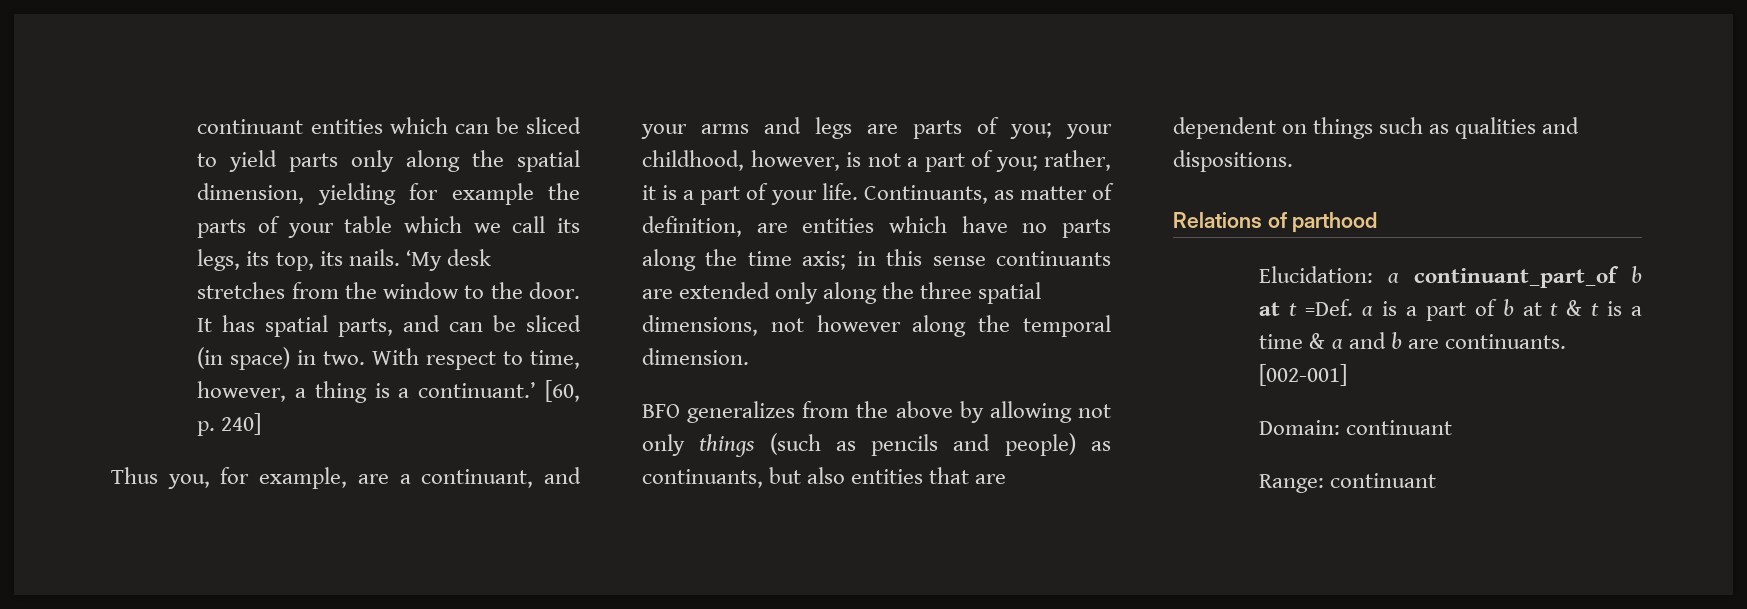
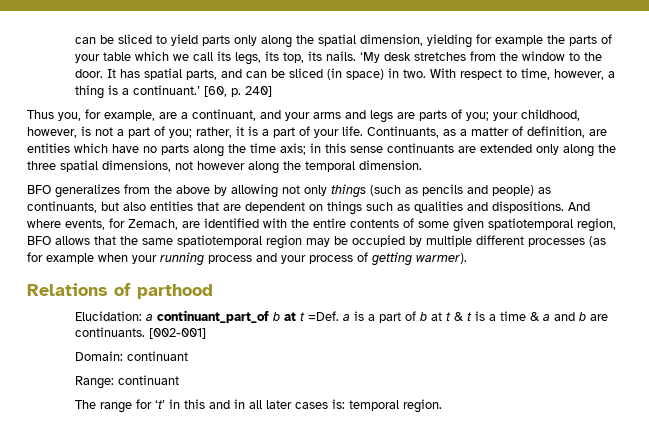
- continuant entities which can be sliced to yield parts only along the spatial dimension, yielding for example the parts of your table which we call its legs, its top, its nails.
+ can be sliced to yield parts only along the spatial dimension, yielding for example the parts of your table which we call its legs, its top, its nails.
- Continuants, as matter of definition, are entities which have no parts along the time axis; in this sense continuants are extended only along the three spatial dimensions, not however along the temporal dimension.
+ Continuants, as a matter of definition, are entities which have no parts along the time axis; in this sense continuants are extended only along the three spatial dimensions, not however along the temporal dimension.
+ And where events, for Zemach, are identified with the entire contents of some given spatiotemporal region, BFO allows that the same spatiotemporal region may be occupied by multiple different processes (as for example when your running process and your process of getting warmer).
+ The range for ‘t’ in this and in all later cases is: temporal region.

